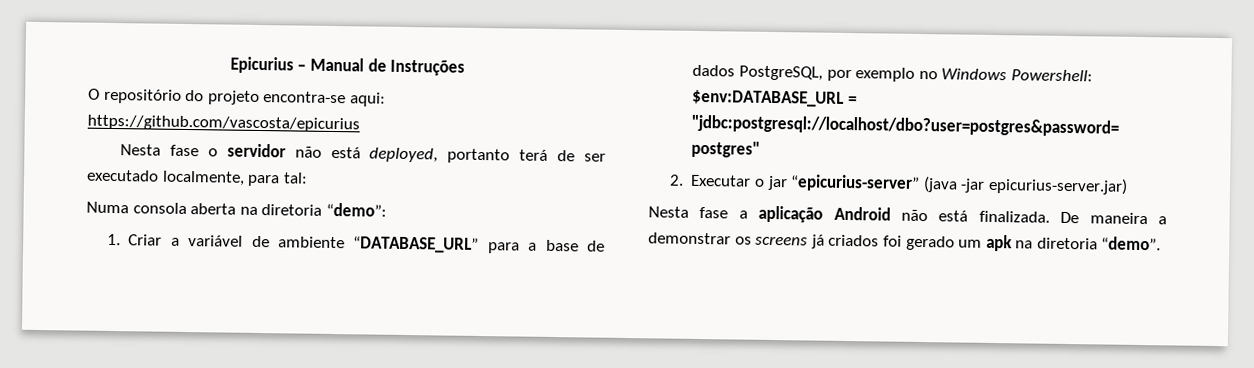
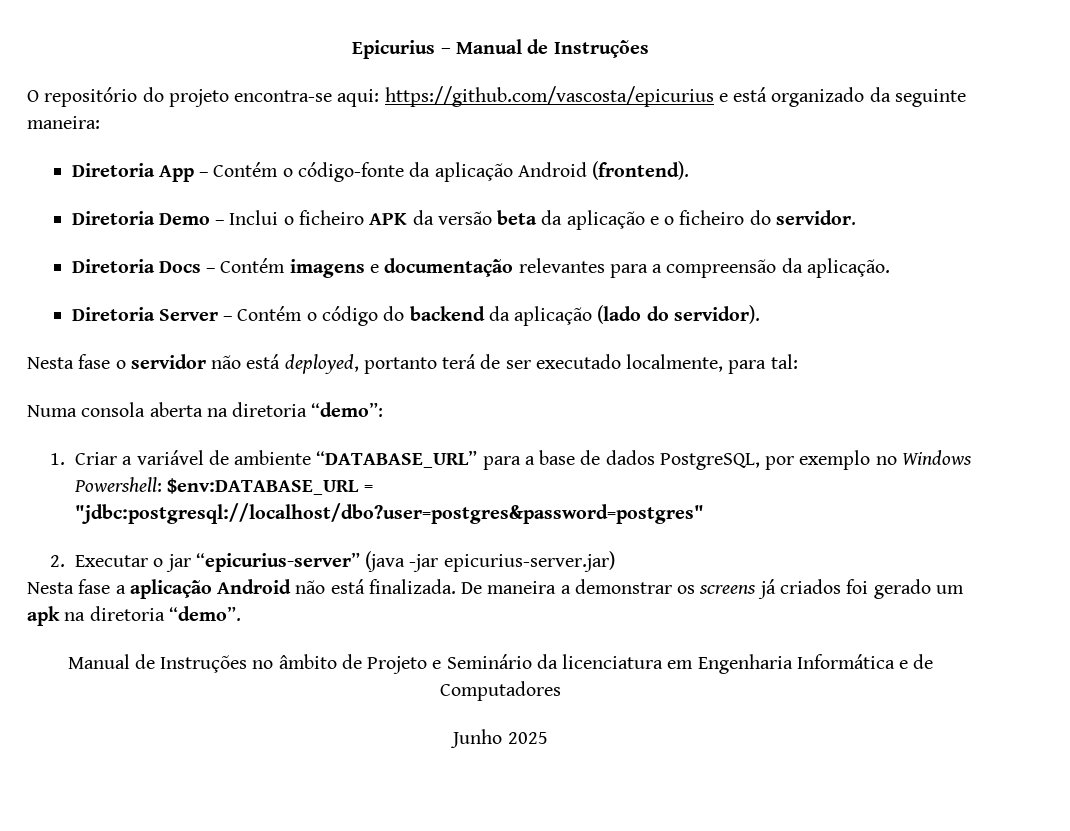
- O repositório do projeto encontra-se aqui: https://github.com/vascosta/epicurius
+ O repositório do projeto encontra-se aqui: https://github.com/vascosta/epicurius e está organizado da seguinte maneira:
+ Diretoria App – Contém o código-fonte da aplicação Android (frontend).
+ Diretoria Demo – Inclui o ficheiro APK da versão beta da aplicação e o ficheiro do servidor.
+ Diretoria Docs – Contém imagens e documentação relevantes para a compreensão da aplicação.
+ Diretoria Server – Contém o código do backend da aplicação (lado do servidor).
+ Manual de Instruções no âmbito de Projeto e Seminário da licenciatura em Engenharia Informática e de Computadores
+ Junho 2025

